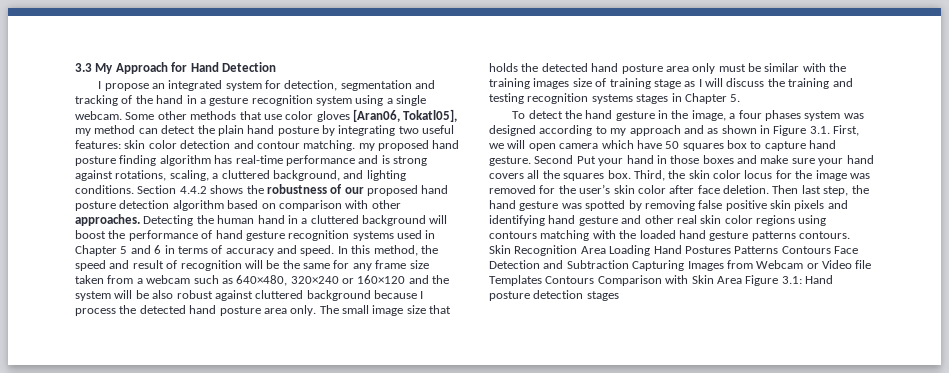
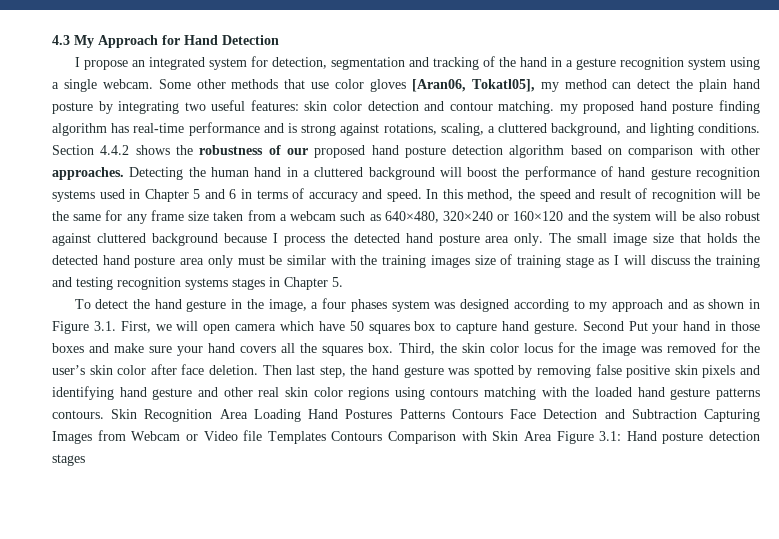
- 3.3 My Approach for Hand Detection
+ 4.3 My Approach for Hand Detection

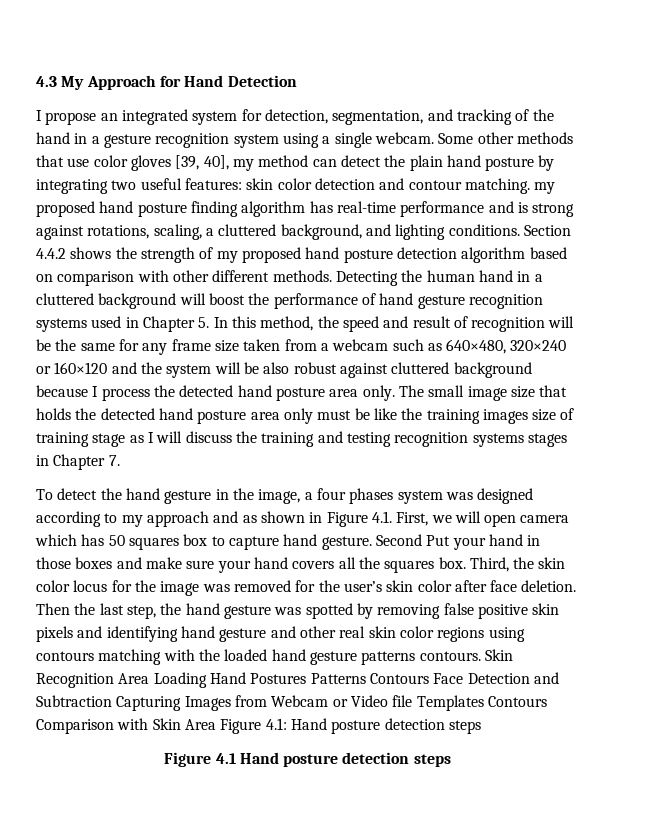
- I propose an integrated system for detection, segmentation and tracking of the hand in a gesture recognition system using a single webcam.
+ I propose an integrated system for detection, segmentation, and tracking of the hand in a gesture recognition system using a single webcam.
- Some other methods that use color gloves [Aran06, Tokatl05], my method can detect the plain hand posture by integrating two useful features: skin color detection and contour matching. my proposed hand posture finding algorithm has real-time performance and is strong against rotations, scaling, a cluttered background, and lighting conditions.
+ Some other methods that use color gloves [39, 40], my method can detect the plain hand posture by integrating two useful features: skin color detection and contour matching. my proposed hand posture finding algorithm has real-time performance and is strong against rotations, scaling, a cluttered background, and lighting conditions.
- Section 4.4.2 shows the robustness of our proposed hand posture detection algorithm based on comparison with other approaches.
+ Section 4.4.2 shows the strength of my proposed hand posture detection algorithm based on comparison with other different methods.
- Detecting the human hand in a cluttered background will boost the performance of hand gesture recognition systems used in Chapter 5 and 6 in terms of accuracy and speed. In this method, the speed and result of recognition will be the same for any frame size taken from a webcam such as 640×480, 320×240 or 160×120 and the system will be also robust against cluttered background because I process the detected hand posture area only.
+ Detecting the human hand in a cluttered background will boost the performance of hand gesture recognition systems used in Chapter 5. In this method, the speed and result of recognition will be the same for any frame size taken from a webcam such as 640×480, 320×240 or 160×120 and the system will be also robust against cluttered background because I process the detected hand posture area only.
- The small image size that holds the detected hand posture area only must be similar with the training images size of training stage as I will discuss the training and testing recognition systems stages in Chapter 5.
+ The small image size that holds the detected hand posture area only must be like the training images size of training stage as I will discuss the training and testing recognition systems stages in Chapter 7.
- To detect the hand gesture in the image, a four phases system was designed according to my approach and as shown in Figure 3.1. First, we will open camera which have 50 squares box to capture hand gesture.
+ To detect the hand gesture in the image, a four phases system was designed according to my approach and as shown in Figure 4.1. First, we will open camera which has 50 squares box to capture hand gesture.
- Then last step, the hand gesture was spotted by removing false positive skin pixels and identifying hand gesture and other real skin color regions using contours matching with the loaded hand gesture patterns contours.
+ Then the last step, the hand gesture was spotted by removing false positive skin pixels and identifying hand gesture and other real skin color regions using contours matching with the loaded hand gesture patterns contours.
- Skin Recognition Area Loading Hand Postures Patterns Contours Face Detection and Subtraction Capturing Images from Webcam or Video file Templates Contours Comparison with Skin Area Figure 3.1: Hand posture detection stages
+ Skin Recognition Area Loading Hand Postures Patterns Contours Face Detection and Subtraction Capturing Images from Webcam or Video file Templates Contours Comparison with Skin Area Figure 4.1: Hand posture detection steps
+ Figure 4.1 Hand posture detection steps

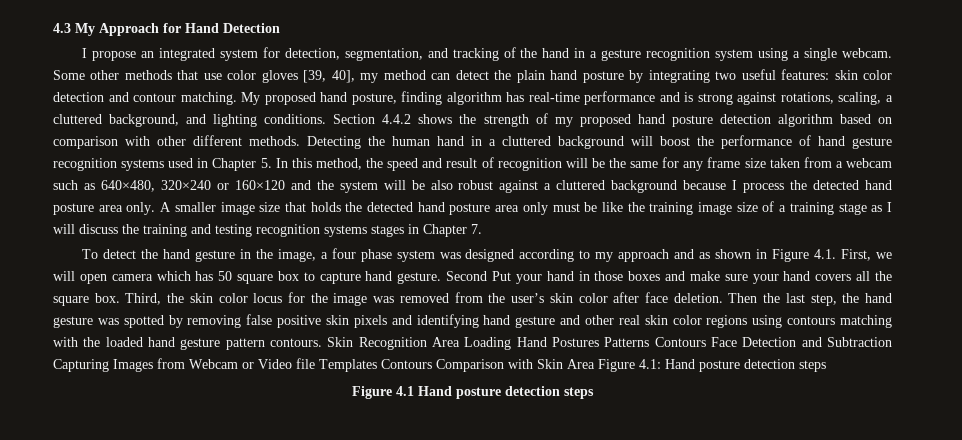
- Some other methods that use color gloves [39, 40], my method can detect the plain hand posture by integrating two useful features: skin color detection and contour matching. my proposed hand posture finding algorithm has real-time performance and is strong against rotations, scaling, a cluttered background, and lighting conditions.
+ Some other methods that use color gloves [39, 40], my method can detect the plain hand posture by integrating two useful features: skin color detection and contour matching. My proposed hand posture, finding algorithm has real-time performance and is strong against rotations, scaling, a cluttered background, and lighting conditions.
- Detecting the human hand in a cluttered background will boost the performance of hand gesture recognition systems used in Chapter 5. In this method, the speed and result of recognition will be the same for any frame size taken from a webcam such as 640×480, 320×240 or 160×120 and the system will be also robust against cluttered background because I process the detected hand posture area only.
+ Detecting the human hand in a cluttered background will boost the performance of hand gesture recognition systems used in Chapter 5. In this method, the speed and result of recognition will be the same for any frame size taken from a webcam such as 640×480, 320×240 or 160×120 and the system will be also robust against a cluttered background because I process the detected hand posture area only.
- The small image size that holds the detected hand posture area only must be like the training images size of training stage as I will discuss the training and testing recognition systems stages in Chapter 7.
+ A smaller image size that holds the detected hand posture area only must be like the training image size of a training stage as I will discuss the training and testing recognition systems stages in Chapter 7.
- To detect the hand gesture in the image, a four phases system was designed according to my approach and as shown in Figure 4.1. First, we will open camera which has 50 squares box to capture hand gesture.
+ To detect the hand gesture in the image, a four phase system was designed according to my approach and as shown in Figure 4.1. First, we will open camera which has 50 square box to capture hand gesture.
- Second Put your hand in those boxes and make sure your hand covers all the squares box.
+ Second Put your hand in those boxes and make sure your hand covers all the square box.
- Third, the skin color locus for the image was removed for the user’s skin color after face deletion.
+ Third, the skin color locus for the image was removed from the user’s skin color after face deletion.
- Then the last step, the hand gesture was spotted by removing false positive skin pixels and identifying hand gesture and other real skin color regions using contours matching with the loaded hand gesture patterns contours.
+ Then the last step, the hand gesture was spotted by removing false positive skin pixels and identifying hand gesture and other real skin color regions using contours matching with the loaded hand gesture pattern contours.

